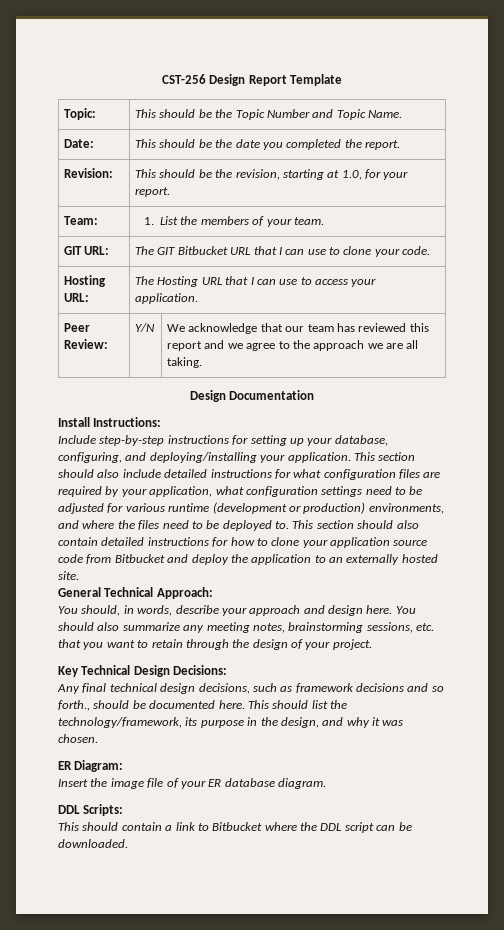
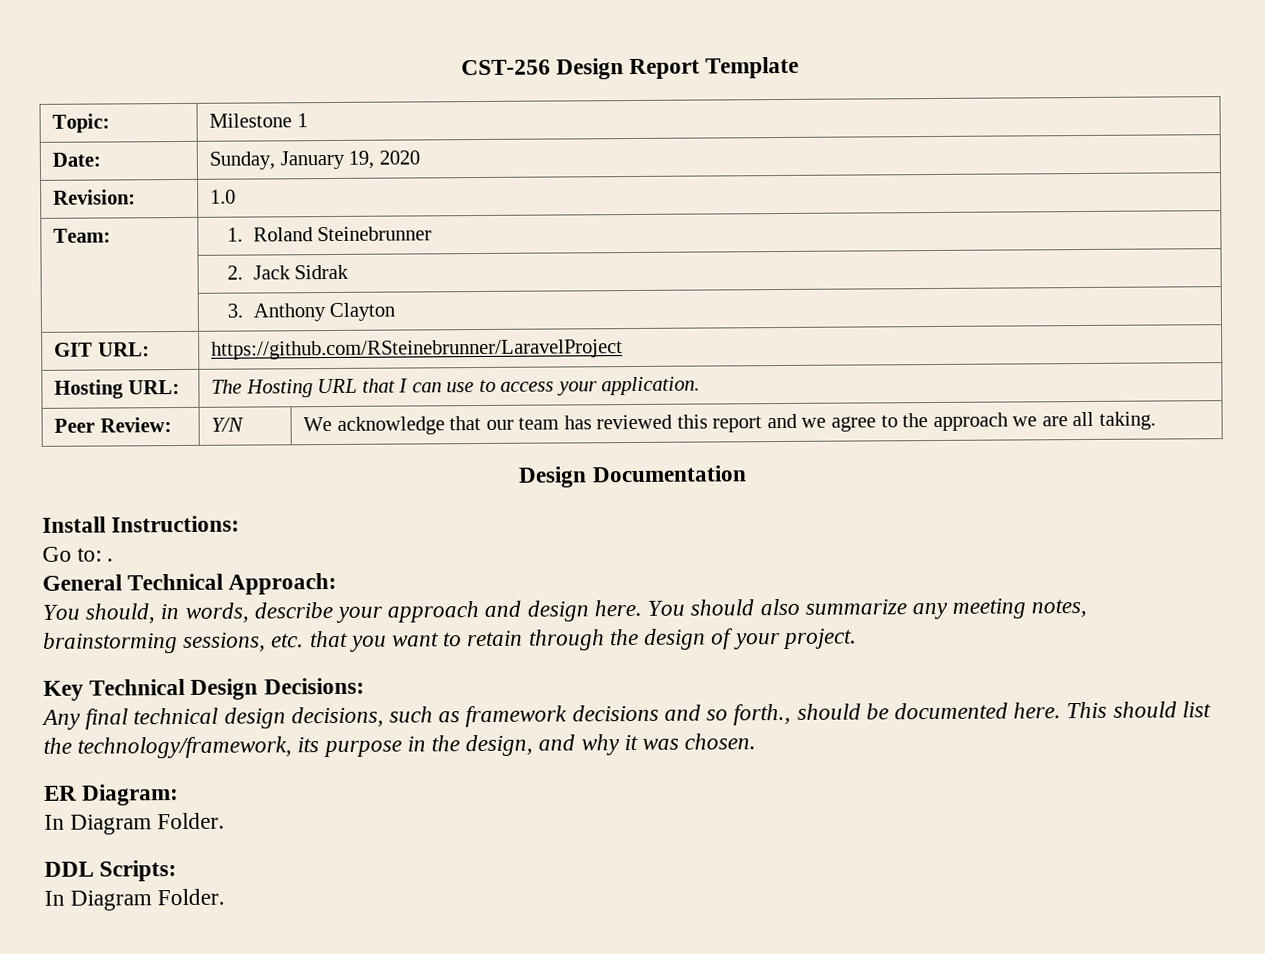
- Topic: | This should be the Topic Number and Topic Name.
- Date: | This should be the date you completed the report.
- Revision: | This should be the revision, starting at 1.0, for your report.
- Team: | 1. List the members of your team.
- GIT URL: | The GIT Bitbucket URL that I can use to clone your code.
+ Topic: | Milestone 1
+ Date: | Sunday, January 19, 2020
+ Revision: | 1.0
+ Team: | 1. Roland Steinebrunner
+ | 2. Jack Sidrak
+ | 3. Anthony Clayton
+ GIT URL: | https://github.com/RSteinebrunner/LaravelProject
- Include step-by-step instructions for setting up your database, configuring, and deploying/installing your application. This section should also include detailed instructions for what configuration files are required by your application, what configuration settings need to be adjusted for various runtime (development or production) environments, and where the files need to be deployed to. This section should also contain detailed instructions for how to clone your application source code from Bitbucket and deploy the application to an externally hosted site.
+ Go to: .
  ER Diagram:
- Insert the image file of your ER database diagram.
+ In Diagram Folder.
  DDL Scripts:
- This should contain a link to Bitbucket where the DDL script can be downloaded.
+ In Diagram Folder.

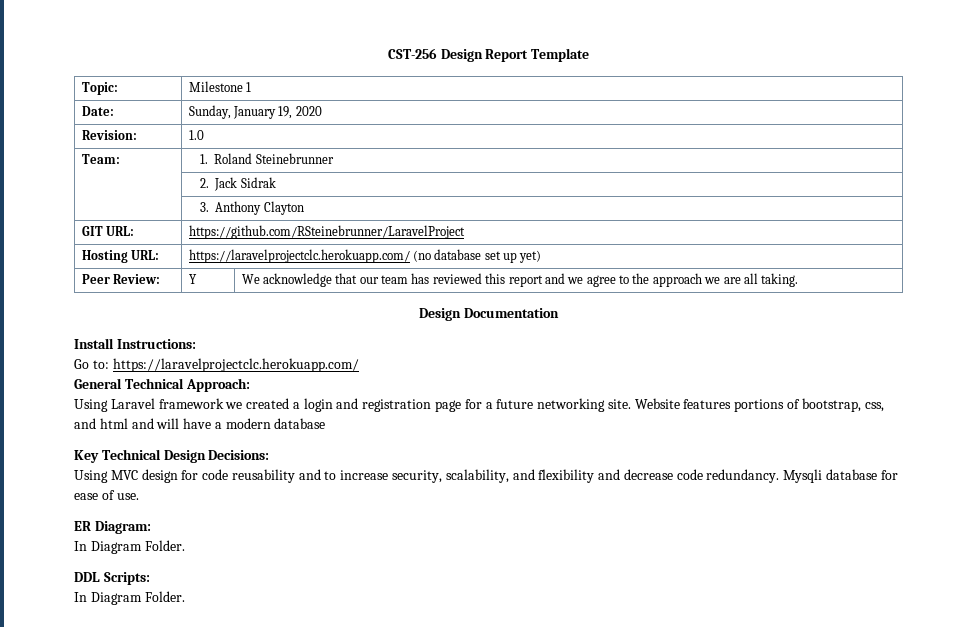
- Hosting URL: | The Hosting URL that I can use to access your application.
+ Hosting URL: | https://laravelprojectclc.herokuapp.com/ (no database set up yet)
- Peer Review: | Y/N | We acknowledge that our team has reviewed this report and we agree to the approach we are all taking.
+ Peer Review: | Y | We acknowledge that our team has reviewed this report and we agree to the approach we are all taking.
- Go to: .
+ Go to: https://laravelprojectclc.herokuapp.com/
- You should, in words, describe your approach and design here. You should also summarize any meeting notes, brainstorming sessions, etc. that you want to retain through the design of your project.
+ Using Laravel framework we created a login and registration page for a future networking site. Website features portions of bootstrap, css, and html and will have a modern database
  Key Technical Design Decisions:
- Any final technical design decisions, such as framework decisions and so forth., should be documented here. This should list the technology/framework, its purpose in the design, and why it was chosen.
+ Using MVC design for code reusability and to increase security, scalability, and flexibility and decrease code redundancy. Mysqli database for ease of use.

